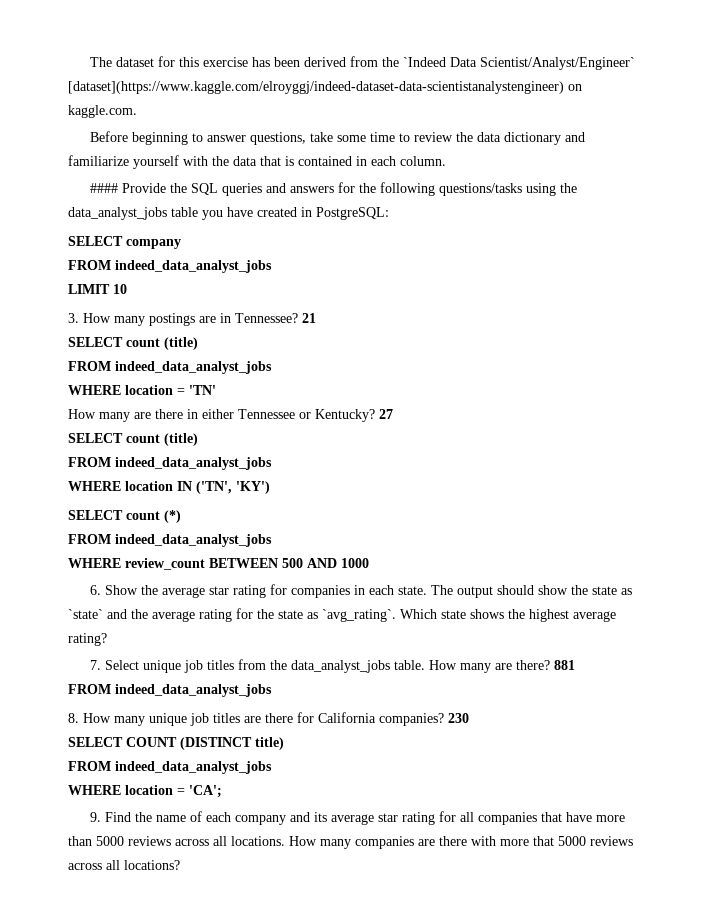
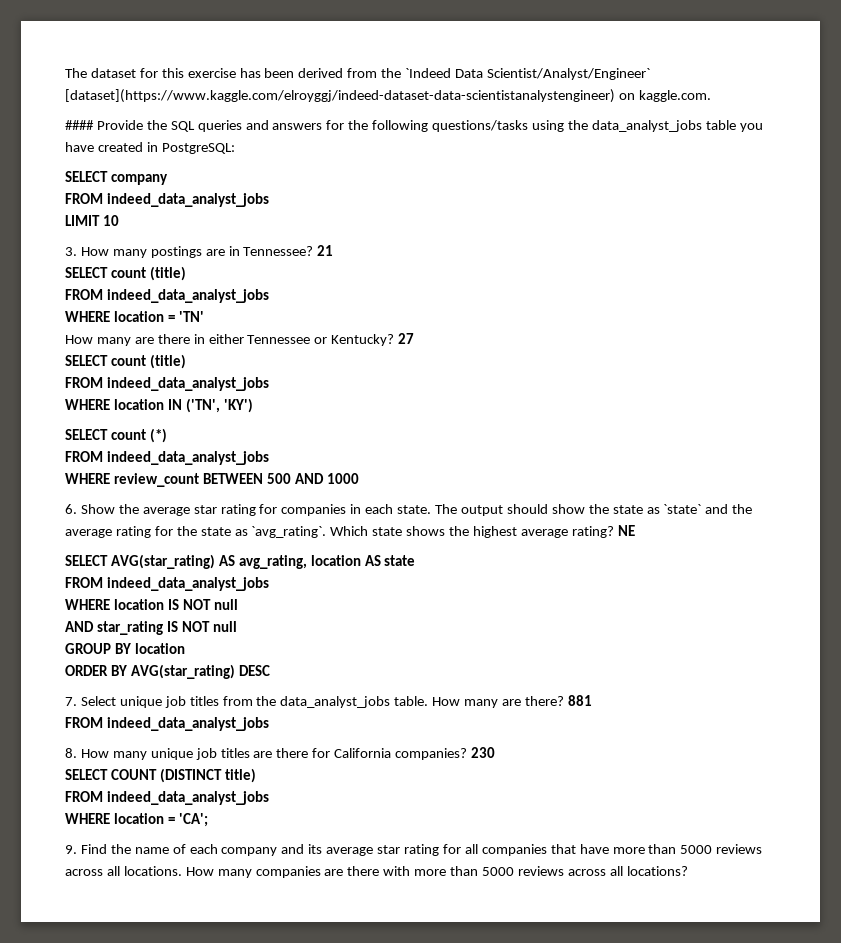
- Before beginning to answer questions, take some time to review the data dictionary and familiarize yourself with the data that is contained in each column.
+ NE
+ SELECT AVG(star_rating) AS avg_rating, location AS state
+ FROM indeed_data_analyst_jobs
+ WHERE location IS NOT null
+ AND star_rating IS NOT null
+ GROUP BY location
+ ORDER BY AVG(star_rating) DESC
- How many companies are there with more that 5000 reviews across all locations?
+ How many companies are there with more than 5000 reviews across all locations?

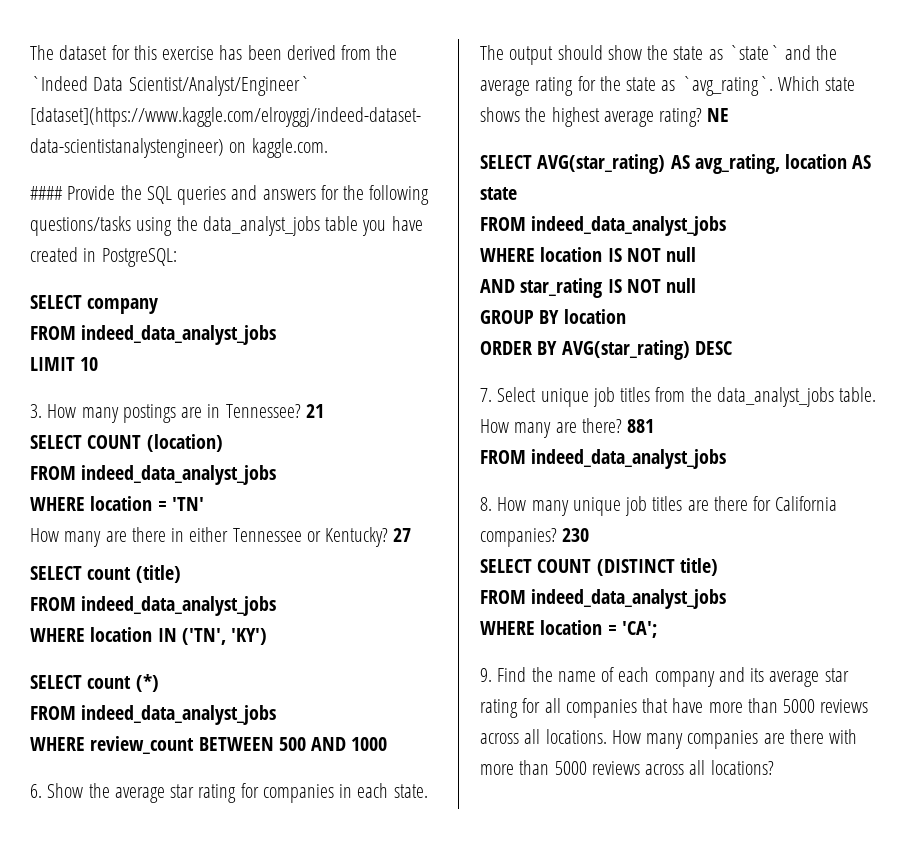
  21
- SELECT count (title)
+ SELECT COUNT (location)

